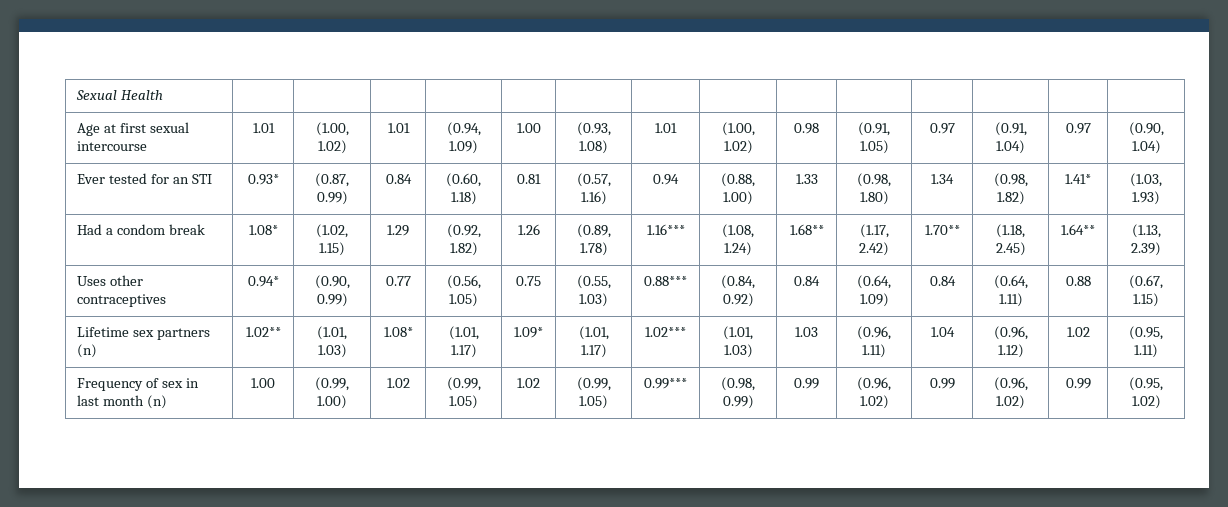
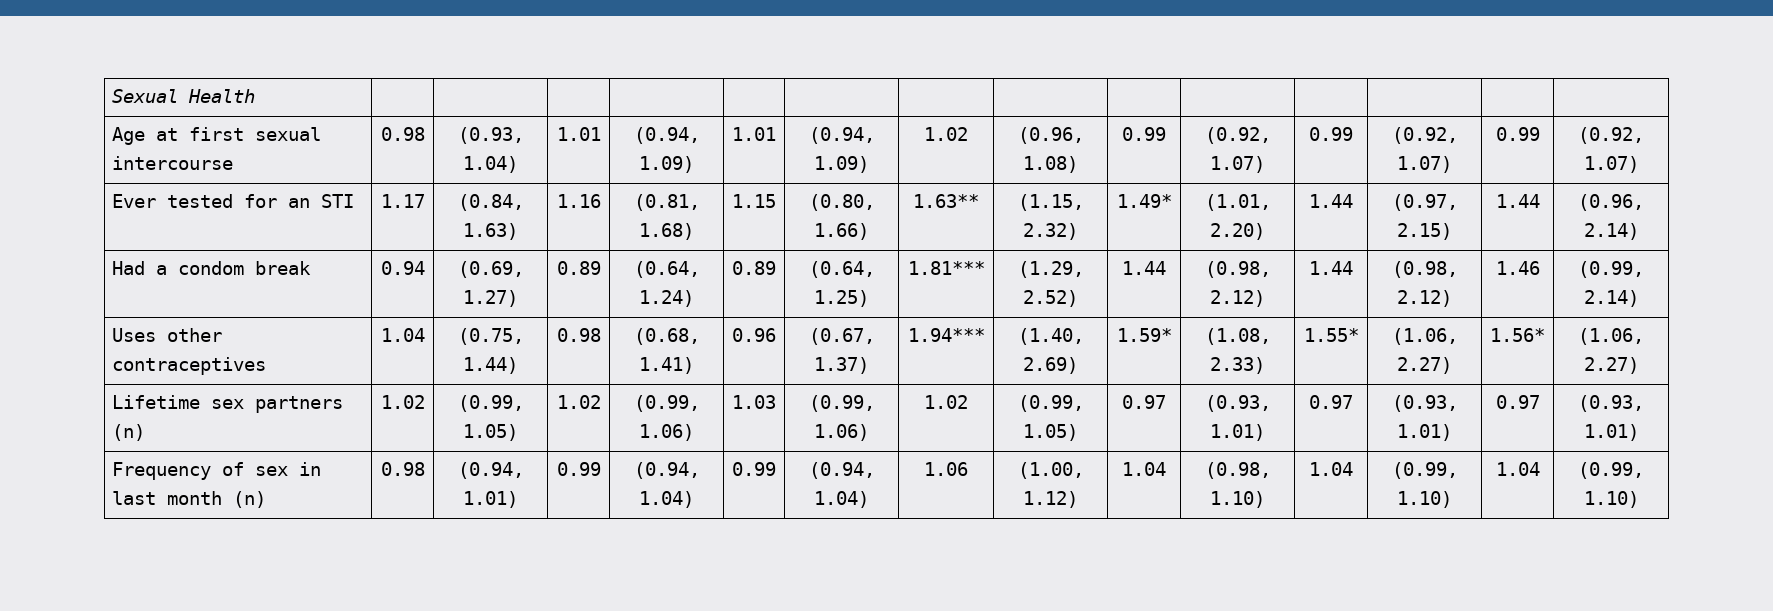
- Age at first sexual intercourse | 1.01 | (1.00, 1.02) | 1.01 | (0.94, 1.09) | 1.00 | (0.93, 1.08) | 1.01 | (1.00, 1.02) | 0.98 | (0.91, 1.05) | 0.97 | (0.91, 1.04) | 0.97 | (0.90, 1.04)
+ Age at first sexual intercourse | 0.98 | (0.93, 1.04) | 1.01 | (0.94, 1.09) | 1.01 | (0.94, 1.09) | 1.02 | (0.96, 1.08) | 0.99 | (0.92, 1.07) | 0.99 | (0.92, 1.07) | 0.99 | (0.92, 1.07)
- Ever tested for an STI | 0.93* | (0.87, 0.99) | 0.84 | (0.60, 1.18) | 0.81 | (0.57, 1.16) | 0.94 | (0.88, 1.00) | 1.33 | (0.98, 1.80) | 1.34 | (0.98, 1.82) | 1.41* | (1.03, 1.93)
- Had a condom break | 1.08* | (1.02, 1.15) | 1.29 | (0.92, 1.82) | 1.26 | (0.89, 1.78) | 1.16*** | (1.08, 1.24) | 1.68** | (1.17, 2.42) | 1.70** | (1.18, 2.45) | 1.64** | (1.13, 2.39)
- Uses other contraceptives | 0.94* | (0.90, 0.99) | 0.77 | (0.56, 1.05) | 0.75 | (0.55, 1.03) | 0.88*** | (0.84, 0.92) | 0.84 | (0.64, 1.09) | 0.84 | (0.64, 1.11) | 0.88 | (0.67, 1.15)
- Lifetime sex partners (n) | 1.02** | (1.01, 1.03) | 1.08* | (1.01, 1.17) | 1.09* | (1.01, 1.17) | 1.02*** | (1.01, 1.03) | 1.03 | (0.96, 1.11) | 1.04 | (0.96, 1.12) | 1.02 | (0.95, 1.11)
+ Ever tested for an STI | 1.17 | (0.84, 1.63) | 1.16 | (0.81, 1.68) | 1.15 | (0.80, 1.66) | 1.63** | (1.15, 2.32) | 1.49* | (1.01, 2.20) | 1.44 | (0.97, 2.15) | 1.44 | (0.96, 2.14)
+ Had a condom break | 0.94 | (0.69, 1.27) | 0.89 | (0.64, 1.24) | 0.89 | (0.64, 1.25) | 1.81*** | (1.29, 2.52) | 1.44 | (0.98, 2.12) | 1.44 | (0.98, 2.12) | 1.46 | (0.99, 2.14)
+ Uses other contraceptives | 1.04 | (0.75, 1.44) | 0.98 | (0.68, 1.41) | 0.96 | (0.67, 1.37) | 1.94*** | (1.40, 2.69) | 1.59* | (1.08, 2.33) | 1.55* | (1.06, 2.27) | 1.56* | (1.06, 2.27)
+ Lifetime sex partners (n) | 1.02 | (0.99, 1.05) | 1.02 | (0.99, 1.06) | 1.03 | (0.99, 1.06) | 1.02 | (0.99, 1.05) | 0.97 | (0.93, 1.01) | 0.97 | (0.93, 1.01) | 0.97 | (0.93, 1.01)
- Frequency of sex in last month (n) | 1.00 | (0.99, 1.00) | 1.02 | (0.99, 1.05) | 1.02 | (0.99, 1.05) | 0.99*** | (0.98, 0.99) | 0.99 | (0.96, 1.02) | 0.99 | (0.96, 1.02) | 0.99 | (0.95, 1.02)
+ Frequency of sex in last month (n) | 0.98 | (0.94, 1.01) | 0.99 | (0.94, 1.04) | 0.99 | (0.94, 1.04) | 1.06 | (1.00, 1.12) | 1.04 | (0.98, 1.10) | 1.04 | (0.99, 1.10) | 1.04 | (0.99, 1.10)

